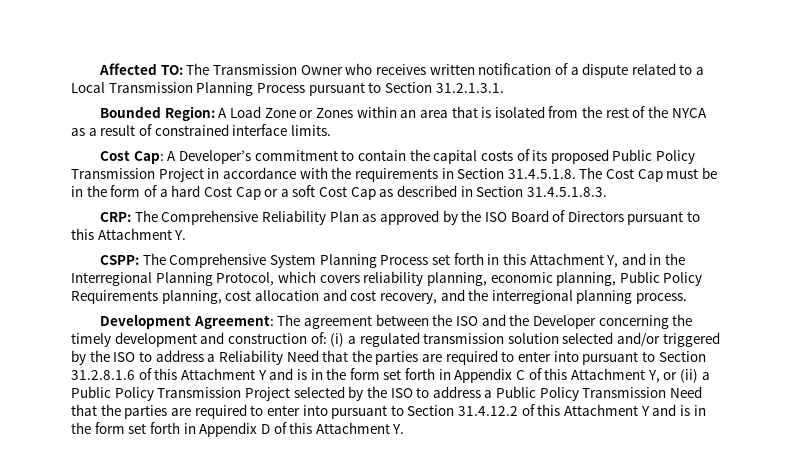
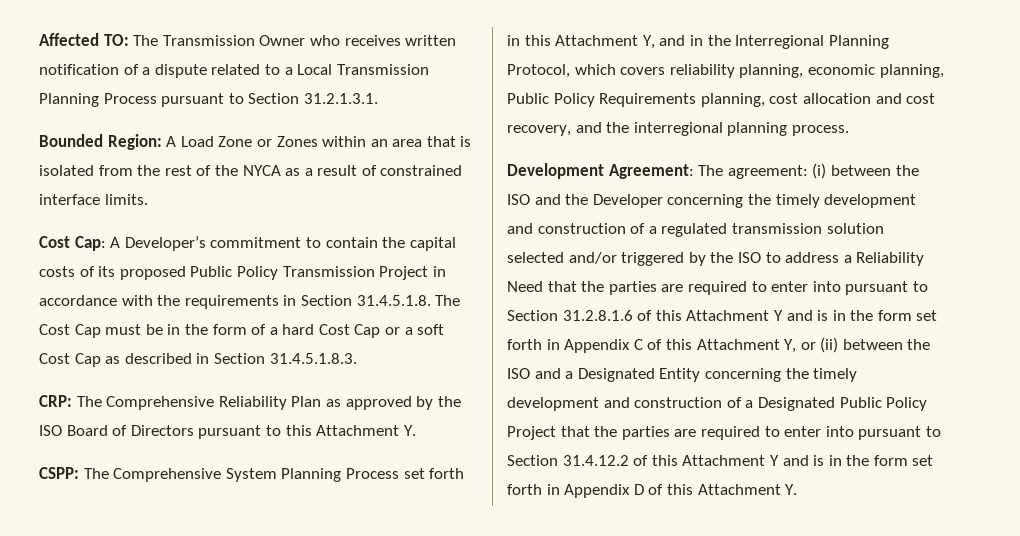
- The agreement between the ISO and the Developer concerning the timely development and construction of: (i) a regulated transmission solution selected and/or triggered by the ISO to address a Reliability Need that the parties are required to enter into pursuant to Section 31.2.8.1.6 of this Attachment Y and is in the form set forth in Appendix C of this Attachment Y, or (ii) a Public Policy Transmission Project selected by the ISO to address a Public Policy Transmission Need that the parties are required to enter into pursuant to Section 31.4.12.2 of this Attachment Y and is in the form set forth in Appendix D of this Attachment Y.
+ The agreement: (i) between the ISO and the Developer concerning the timely development and construction of a regulated transmission solution selected and/or triggered by the ISO to address a Reliability Need that the parties are required to enter into pursuant to Section 31.2.8.1.6 of this Attachment Y and is in the form set forth in Appendix C of this Attachment Y, or (ii) between the ISO and a Designated Entity concerning the timely development and construction of a Designated Public Policy Project that the parties are required to enter into pursuant to Section 31.4.12.2 of this Attachment Y and is in the form set forth in Appendix D of this Attachment Y.

